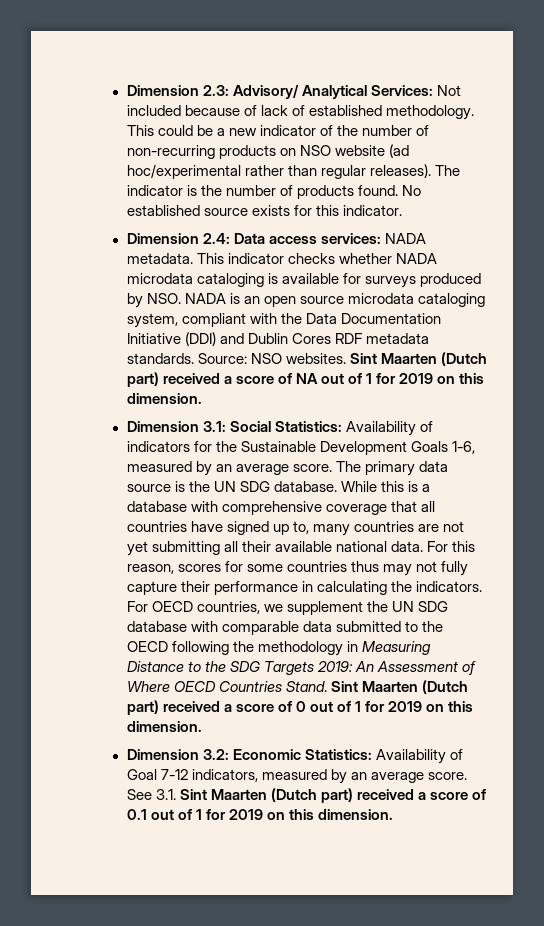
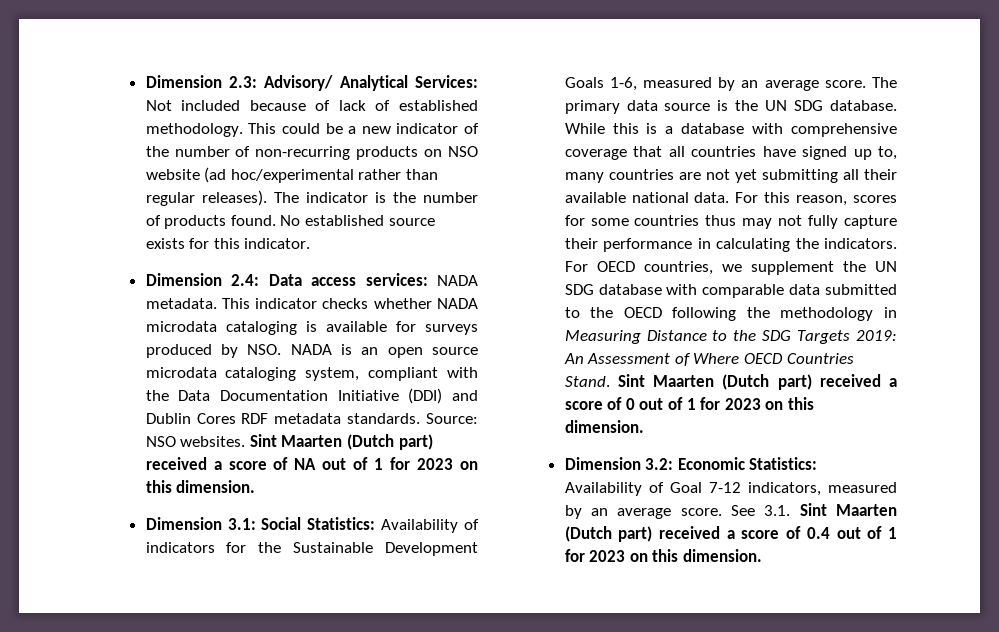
- Sint Maarten (Dutch part) received a score of NA out of 1 for 2019 on this dimension.
+ Sint Maarten (Dutch part) received a score of NA out of 1 for 2023 on this dimension.
- Sint Maarten (Dutch part) received a score of 0 out of 1 for 2019 on this dimension.
+ Sint Maarten (Dutch part) received a score of 0 out of 1 for 2023 on this dimension.
- See 3.1. Sint Maarten (Dutch part) received a score of 0.1 out of 1 for 2019 on this dimension.
+ See 3.1. Sint Maarten (Dutch part) received a score of 0.4 out of 1 for 2023 on this dimension.

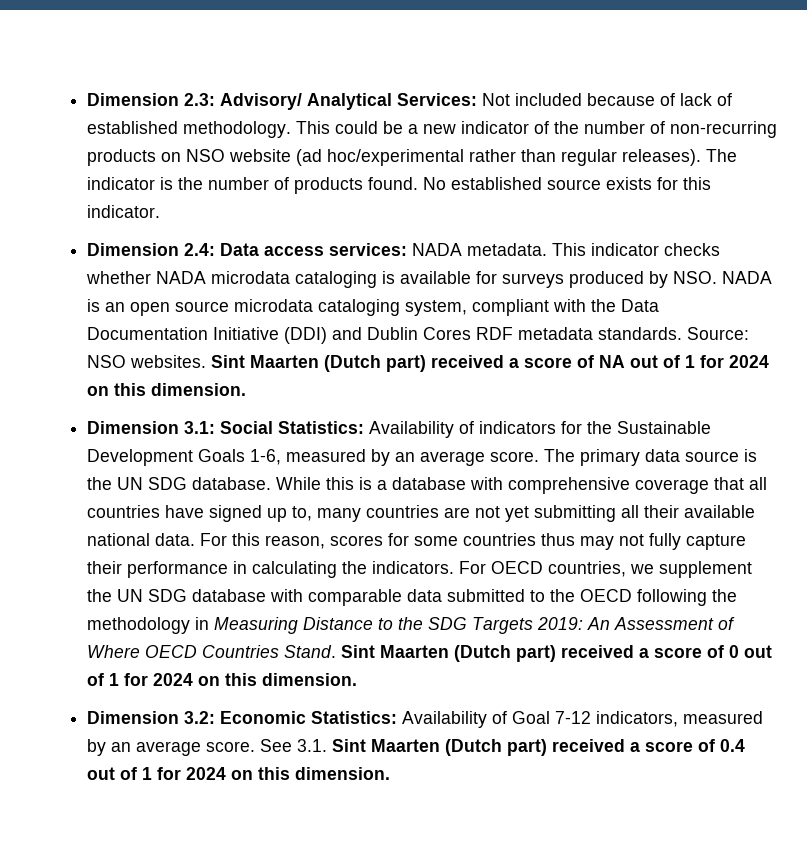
- Sint Maarten (Dutch part) received a score of NA out of 1 for 2023 on this dimension.
+ Sint Maarten (Dutch part) received a score of NA out of 1 for 2024 on this dimension.
- Sint Maarten (Dutch part) received a score of 0 out of 1 for 2023 on this dimension.
+ Sint Maarten (Dutch part) received a score of 0 out of 1 for 2024 on this dimension.
- See 3.1. Sint Maarten (Dutch part) received a score of 0.4 out of 1 for 2023 on this dimension.
+ See 3.1. Sint Maarten (Dutch part) received a score of 0.4 out of 1 for 2024 on this dimension.

